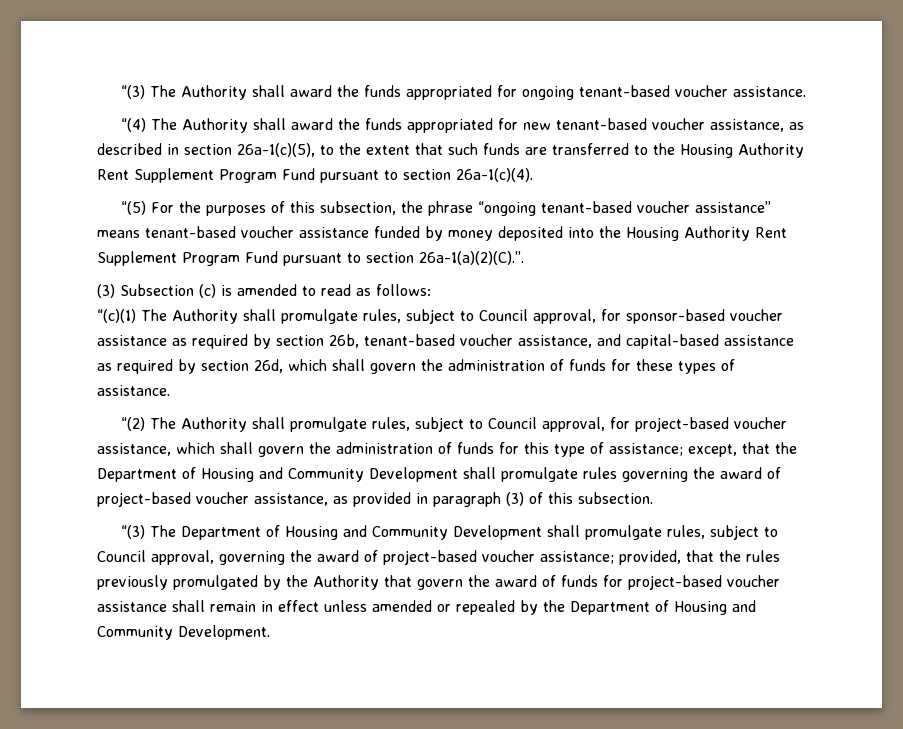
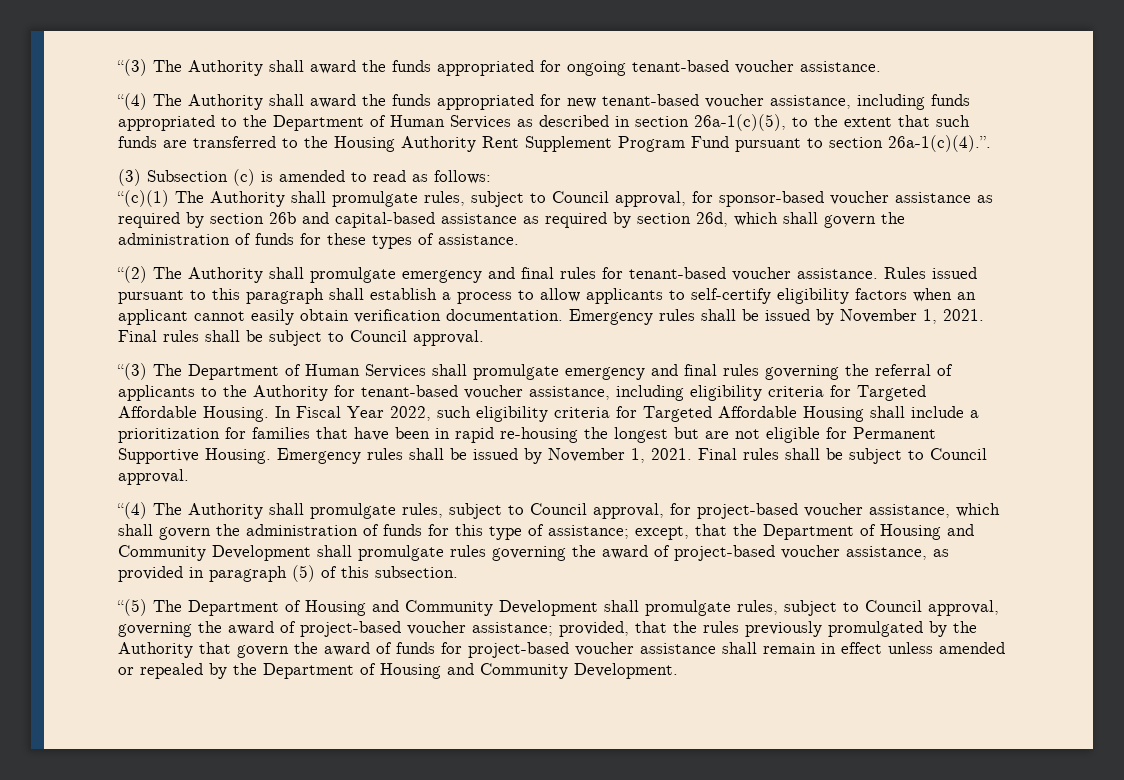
- “(4) The Authority shall award the funds appropriated for new tenant-based voucher assistance, as described in section 26a-1(c)(5), to the extent that such funds are transferred to the Housing Authority Rent Supplement Program Fund pursuant to section 26a-1(c)(4).
- “(5) For the purposes of this subsection, the phrase “ongoing tenant-based voucher assistance” means tenant-based voucher assistance funded by money deposited into the Housing Authority Rent Supplement Program Fund pursuant to section 26a-1(a)(2)(C).”.
+ “(4) The Authority shall award the funds appropriated for new tenant-based voucher assistance, including funds appropriated to the Department of Human Services as described in section 26a-1(c)(5), to the extent that such funds are transferred to the Housing Authority Rent Supplement Program Fund pursuant to section 26a-1(c)(4).”.
- “(c)(1) The Authority shall promulgate rules, subject to Council approval, for sponsor-based voucher assistance as required by section 26b, tenant-based voucher assistance, and capital-based assistance as required by section 26d, which shall govern the administration of funds for these types of assistance.
+ “(c)(1) The Authority shall promulgate rules, subject to Council approval, for sponsor-based voucher assistance as required by section 26b and capital-based assistance as required by section 26d, which shall govern the administration of funds for these types of assistance.
- “(2) The Authority shall promulgate rules, subject to Council approval, for project-based voucher assistance, which shall govern the administration of funds for this type of assistance; except, that the Department of Housing and Community Development shall promulgate rules governing the award of project-based voucher assistance, as provided in paragraph (3) of this subsection.
+ “(2) The Authority shall promulgate emergency and final rules for tenant-based voucher assistance. Rules issued pursuant to this paragraph shall establish a process to allow applicants to self-certify eligibility factors when an applicant cannot easily obtain verification documentation. Emergency rules shall be issued by November 1, 2021. Final rules shall be subject to Council approval.
+ “(3) The Department of Human Services shall promulgate emergency and final rules governing the referral of applicants to the Authority for tenant-based voucher assistance, including eligibility criteria for Targeted Affordable Housing. In Fiscal Year 2022, such eligibility criteria for Targeted Affordable Housing shall include a prioritization for families that have been in rapid re-housing the longest but are not eligible for Permanent Supportive Housing. Emergency rules shall be issued by November 1, 2021. Final rules shall be subject to Council approval.
+ “(4) The Authority shall promulgate rules, subject to Council approval, for project-based voucher assistance, which shall govern the administration of funds for this type of assistance; except, that the Department of Housing and Community Development shall promulgate rules governing the award of project-based voucher assistance, as provided in paragraph (5) of this subsection.
- “(3) The Department of Housing and Community Development shall promulgate rules, subject to Council approval, governing the award of project-based voucher assistance; provided, that the rules previously promulgated by the Authority that govern the award of funds for project-based voucher assistance shall remain in effect unless amended or repealed by the Department of Housing and Community Development.
+ “(5) The Department of Housing and Community Development shall promulgate rules, subject to Council approval, governing the award of project-based voucher assistance; provided, that the rules previously promulgated by the Authority that govern the award of funds for project-based voucher assistance shall remain in effect unless amended or repealed by the Department of Housing and Community Development.

